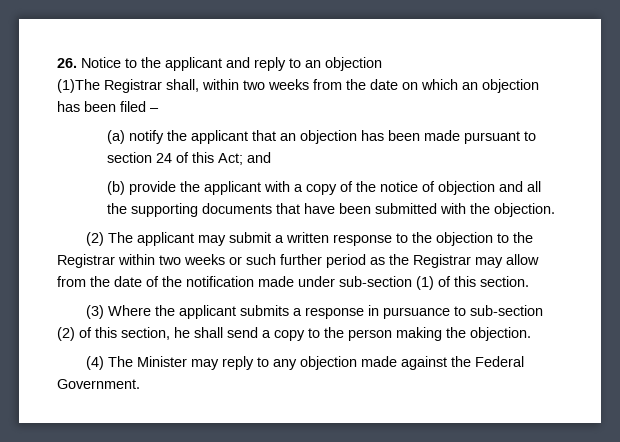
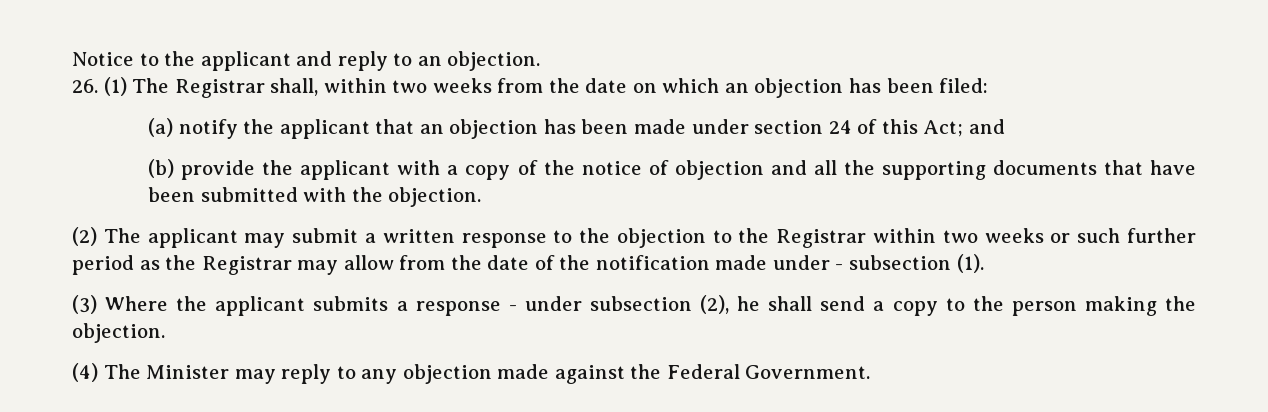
- 26. Notice to the applicant and reply to an objection
- (1)The Registrar shall, within two weeks from the date on which an objection has been filed –
+ Notice to the applicant and reply to an objection.
+ 26. (1) The Registrar shall, within two weeks from the date on which an objection has been filed:
- (a) notify the applicant that an objection has been made pursuant to section 24 of this Act; and
+ (a) notify the applicant that an objection has been made under section 24 of this Act; and
- (2) The applicant may submit a written response to the objection to the Registrar within two weeks or such further period as the Registrar may allow from the date of the notification made under sub-section (1) of this section.
+ (2) The applicant may submit a written response to the objection to the Registrar within two weeks or such further period as the Registrar may allow from the date of the notification made under - subsection (1).
- (3) Where the applicant submits a response in pursuance to sub-section (2) of this section, he shall send a copy to the person making the objection.
+ (3) Where the applicant submits a response - under subsection (2), he shall send a copy to the person making the objection.

